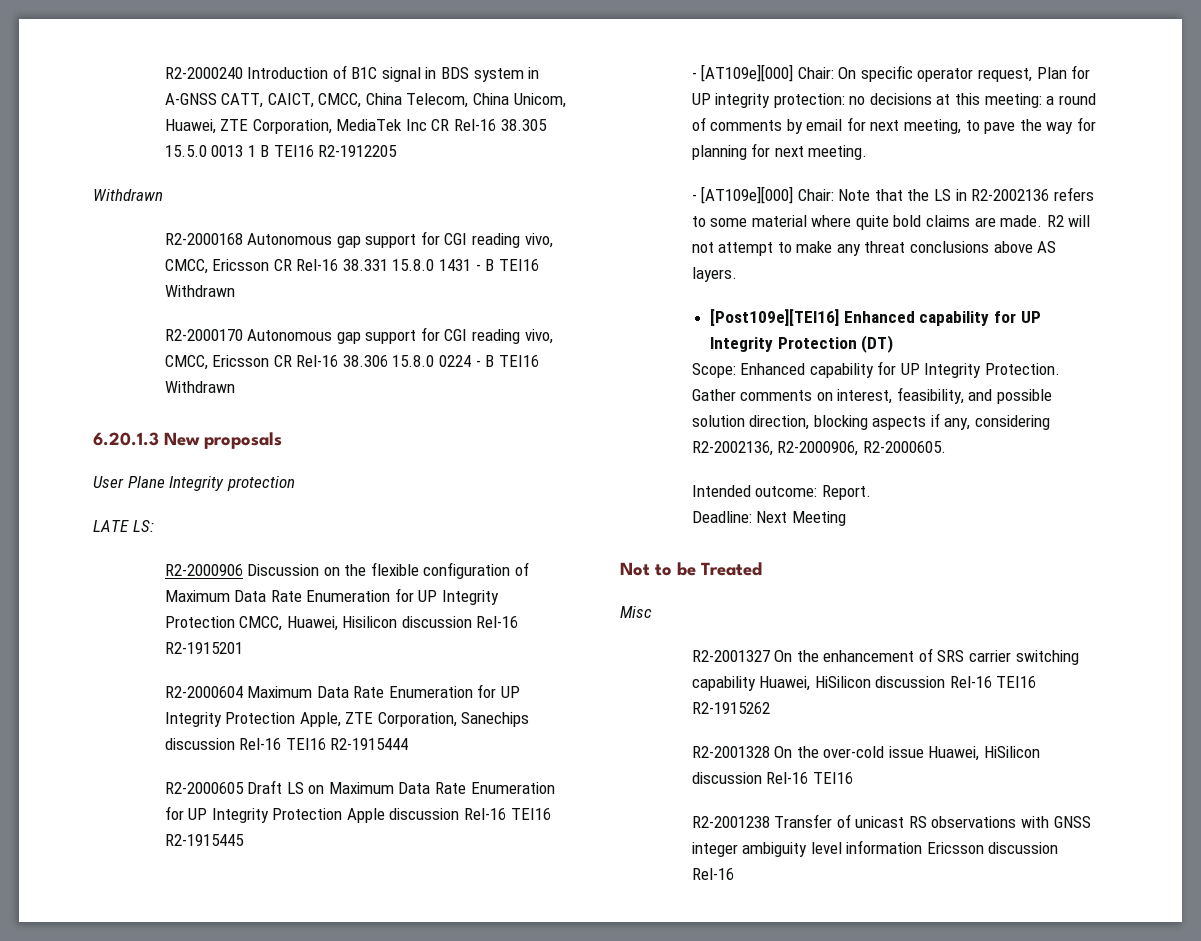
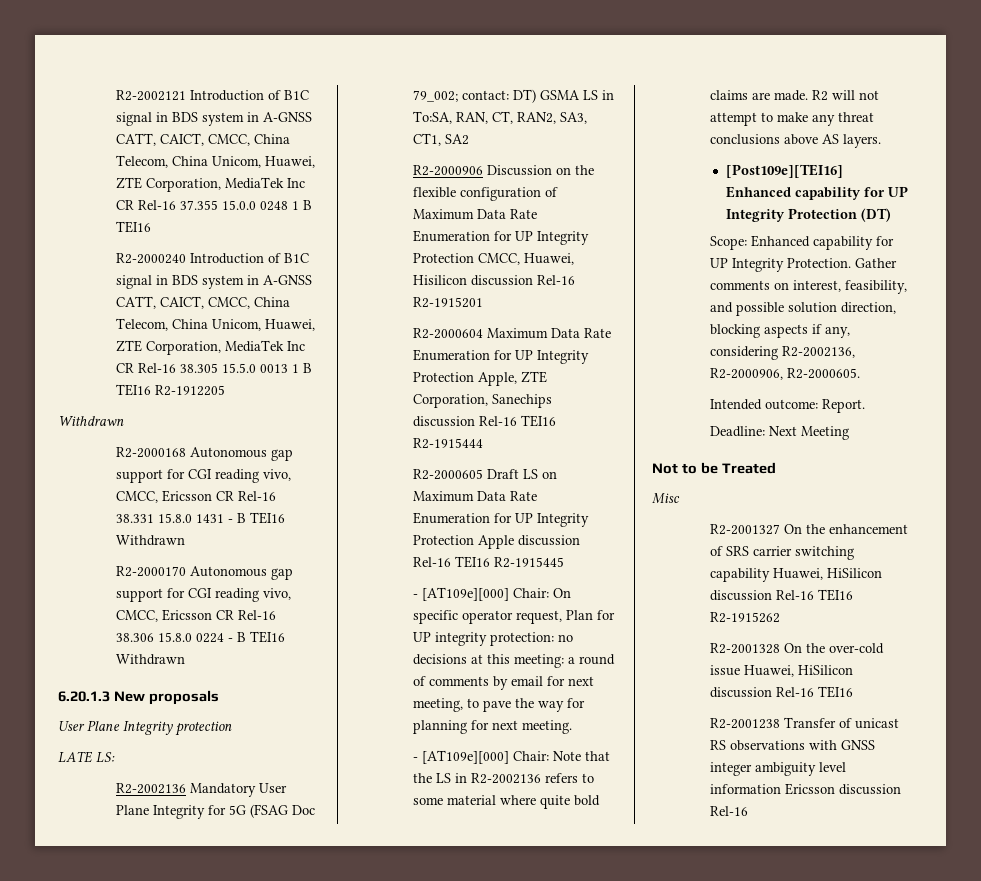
+ R2-2002121 Introduction of B1C signal in BDS system in A-GNSS CATT, CAICT, CMCC, China Telecom, China Unicom, Huawei, ZTE Corporation, MediaTek Inc CR Rel-16 37.355 15.0.0 0248 1 B TEI16
+ R2-2002136 Mandatory User Plane Integrity for 5G (FSAG Doc 79_002; contact: DT) GSMA LS in To:SA, RAN, CT, RAN2, SA3, CT1, SA2

